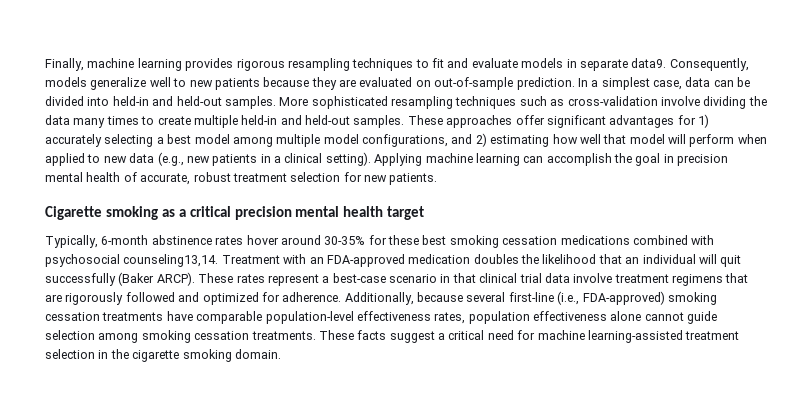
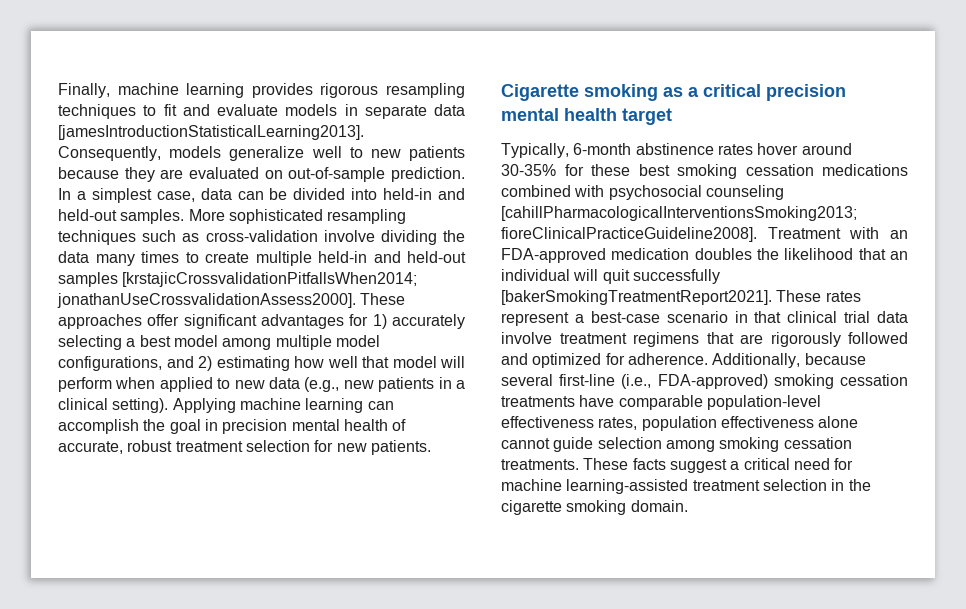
- Finally, machine learning provides rigorous resampling techniques to fit and evaluate models in separate data9.
+ Finally, machine learning provides rigorous resampling techniques to fit and evaluate models in separate data [jamesIntroductionStatisticalLearning2013].
- More sophisticated resampling techniques such as cross-validation involve dividing the data many times to create multiple held-in and held-out samples.
+ More sophisticated resampling techniques such as cross-validation involve dividing the data many times to create multiple held-in and held-out samples [krstajicCrossvalidationPitfallsWhen2014; jonathanUseCrossvalidationAssess2000].
- Typically, 6-month abstinence rates hover around 30-35% for these best smoking cessation medications combined with psychosocial counseling13,14.
+ Typically, 6-month abstinence rates hover around 30-35% for these best smoking cessation medications combined with psychosocial counseling [cahillPharmacologicalInterventionsSmoking2013; fioreClinicalPracticeGuideline2008].
- Treatment with an FDA-approved medication doubles the likelihood that an individual will quit successfully (Baker ARCP).
+ Treatment with an FDA-approved medication doubles the likelihood that an individual will quit successfully [bakerSmokingTreatmentReport2021].

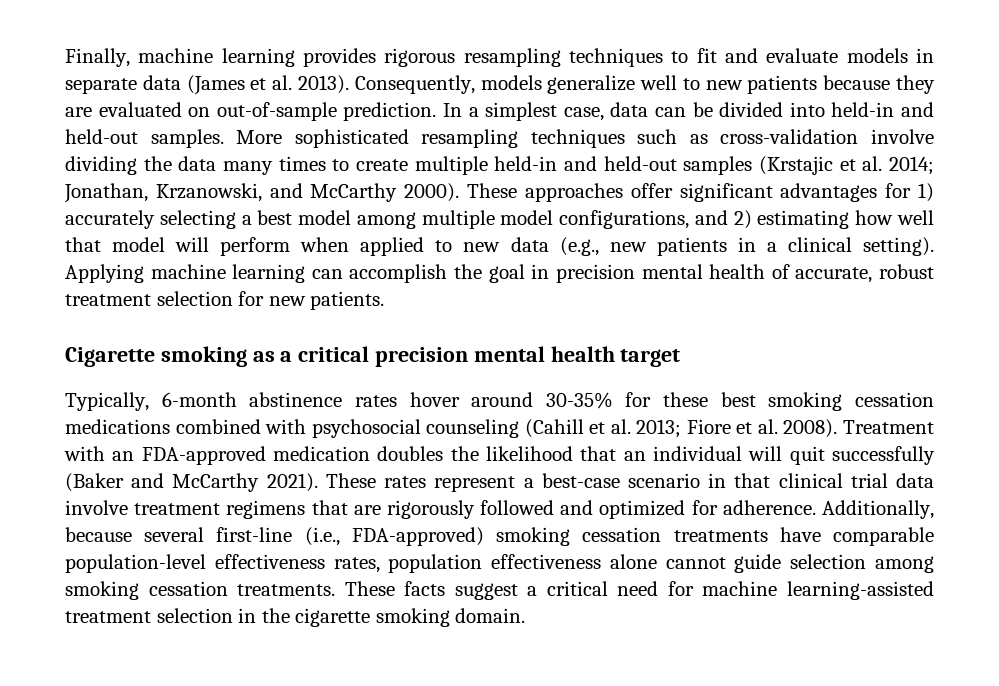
- Finally, machine learning provides rigorous resampling techniques to fit and evaluate models in separate data [jamesIntroductionStatisticalLearning2013].
+ Finally, machine learning provides rigorous resampling techniques to fit and evaluate models in separate data (James et al. 2013).
- More sophisticated resampling techniques such as cross-validation involve dividing the data many times to create multiple held-in and held-out samples [krstajicCrossvalidationPitfallsWhen2014; jonathanUseCrossvalidationAssess2000].
+ More sophisticated resampling techniques such as cross-validation involve dividing the data many times to create multiple held-in and held-out samples (Krstajic et al. 2014; Jonathan, Krzanowski, and McCarthy 2000).
- Typically, 6-month abstinence rates hover around 30-35% for these best smoking cessation medications combined with psychosocial counseling [cahillPharmacologicalInterventionsSmoking2013; fioreClinicalPracticeGuideline2008].
+ Typically, 6-month abstinence rates hover around 30-35% for these best smoking cessation medications combined with psychosocial counseling (Cahill et al. 2013; Fiore et al. 2008).
- Treatment with an FDA-approved medication doubles the likelihood that an individual will quit successfully [bakerSmokingTreatmentReport2021].
+ Treatment with an FDA-approved medication doubles the likelihood that an individual will quit successfully (Baker and McCarthy 2021).

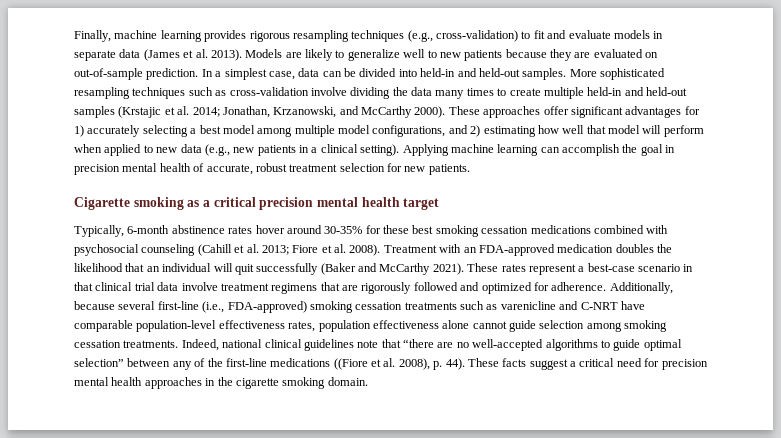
- Finally, machine learning provides rigorous resampling techniques to fit and evaluate models in separate data (James et al. 2013).
+ Finally, machine learning provides rigorous resampling techniques (e.g., cross-validation) to fit and evaluate models in separate data (James et al. 2013).
- Consequently, models generalize well to new patients because they are evaluated on out-of-sample prediction.
+ Models are likely to generalize well to new patients because they are evaluated on out-of-sample prediction.
- Additionally, because several first-line (i.e., FDA-approved) smoking cessation treatments have comparable population-level effectiveness rates, population effectiveness alone cannot guide selection among smoking cessation treatments.
+ Additionally, because several first-line (i.e., FDA-approved) smoking cessation treatments such as varenicline and C-NRT have comparable population-level effectiveness rates, population effectiveness alone cannot guide selection among smoking cessation treatments.
+ Indeed, national clinical guidelines note that “there are no well-accepted algorithms to guide optimal selection” between any of the first-line medications ((Fiore et al. 2008), p. 44).
- These facts suggest a critical need for machine learning-assisted treatment selection in the cigarette smoking domain.
+ These facts suggest a critical need for precision mental health approaches in the cigarette smoking domain.

